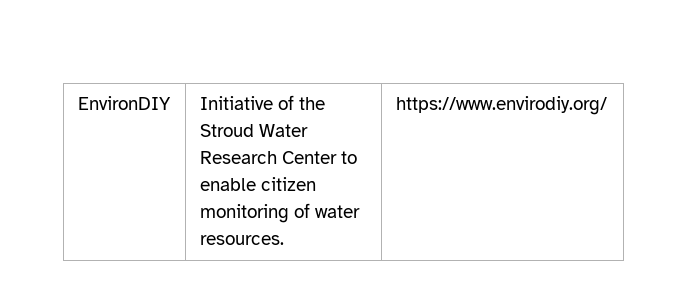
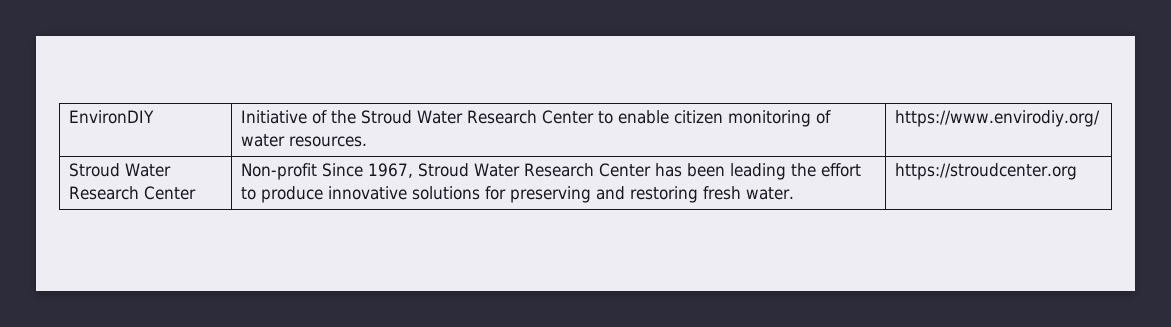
+ Stroud Water Research Center | Non-profit Since 1967, Stroud Water Research Center has been leading the effort to produce innovative solutions for preserving and restoring fresh water. | https://stroudcenter.org

